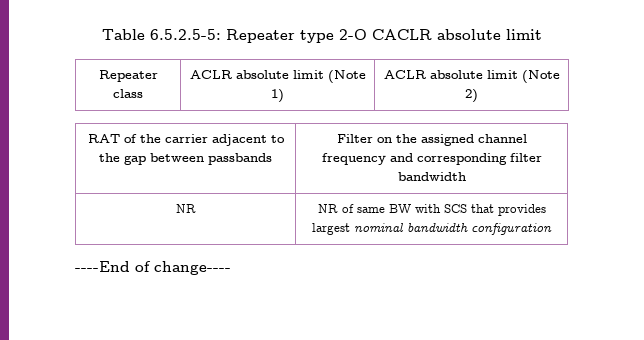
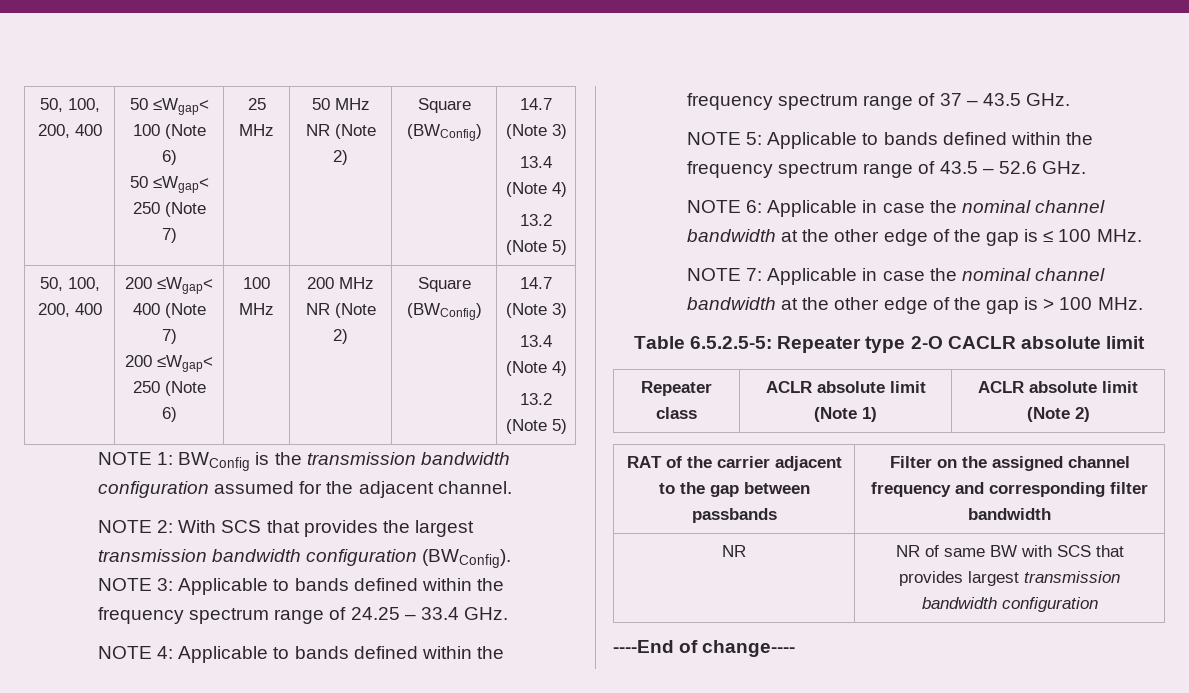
+ 50, 100, 200, 400 | 50 ≤Wgap< 100 (Note 6)
+ 50 ≤Wgap< 250 (Note 7) | 25 MHz | 50 MHz NR (Note 2) | Square (BWConfig) | 14.7 (Note 3)
+ 13.4 (Note 4)
+ 13.2 (Note 5)
+ 50, 100, 200, 400 | 200 ≤Wgap< 400 (Note 7)
+ 200 ≤Wgap< 250 (Note 6) | 100 MHz | 200 MHz NR (Note 2) | Square (BWConfig) | 14.7 (Note 3)
+ 13.4 (Note 4)
+ 13.2 (Note 5)
+ NOTE 1: BWConfig is the transmission bandwidth configuration assumed for the adjacent channel.
+ NOTE 2: With SCS that provides the largest transmission bandwidth configuration (BWConfig).
+ NOTE 3: Applicable to bands defined within the frequency spectrum range of 24.25 – 33.4 GHz.
+ NOTE 4: Applicable to bands defined within the frequency spectrum range of 37 – 43.5 GHz.
+ NOTE 5: Applicable to bands defined within the frequency spectrum range of 43.5 – 52.6 GHz.
+ NOTE 6: Applicable in case the nominal channel bandwidth at the other edge of the gap is ≤ 100 MHz.
+ NOTE 7: Applicable in case the nominal channel bandwidth at the other edge of the gap is > 100 MHz.
- NR | NR of same BW with SCS that provides largest nominal bandwidth configuration
+ NR | NR of same BW with SCS that provides largest transmission bandwidth configuration

